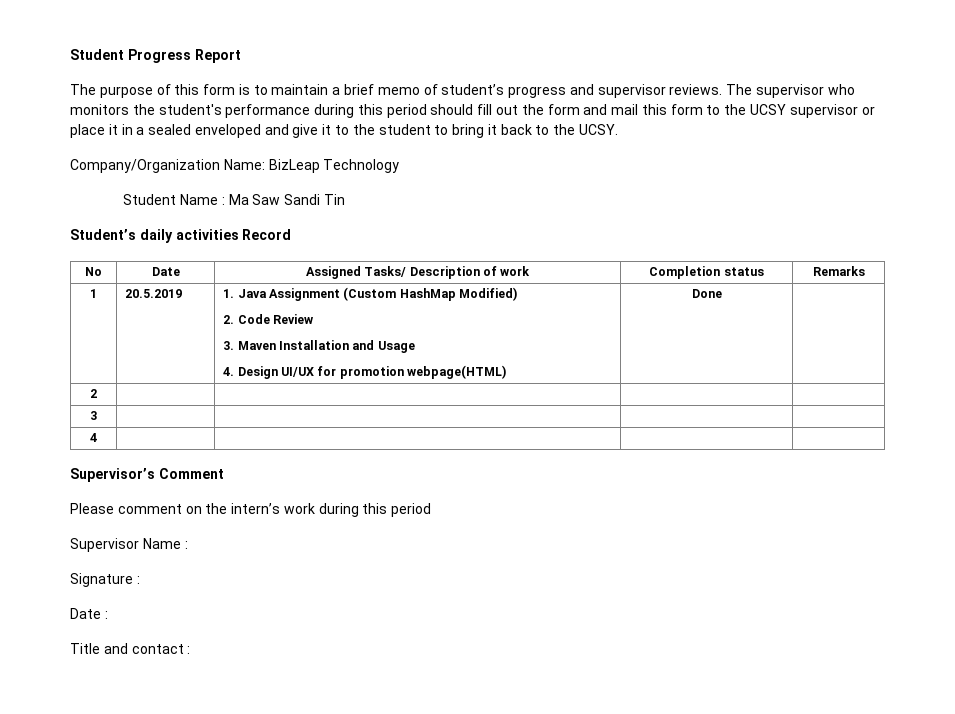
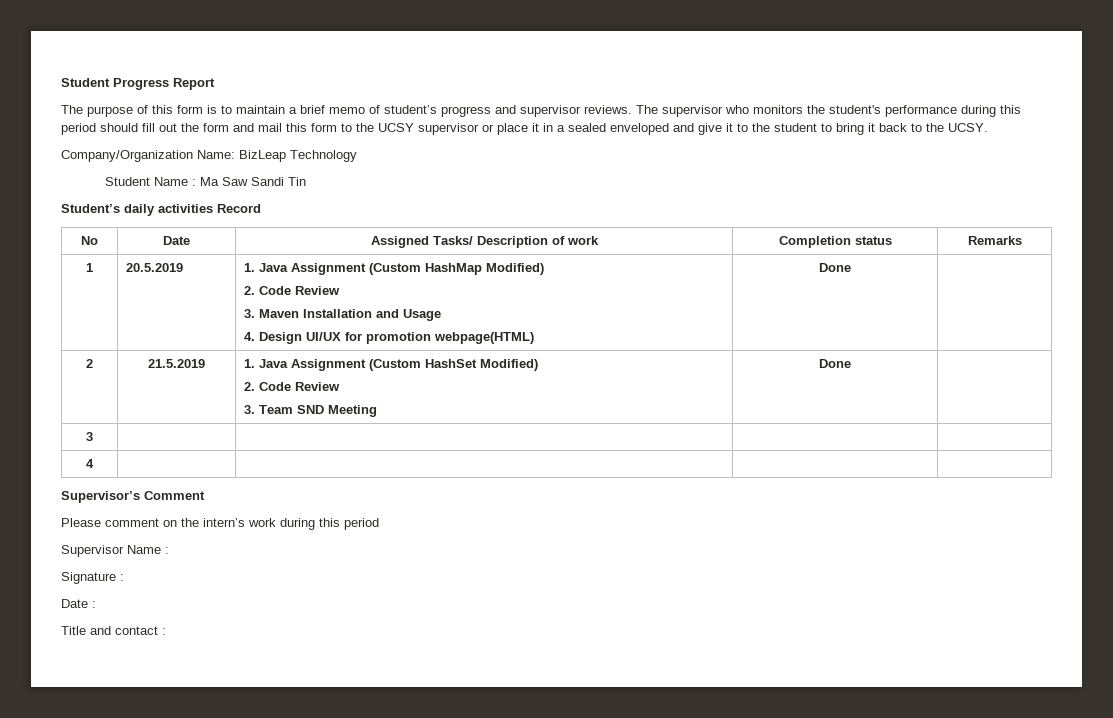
- 2 | | | |
+ 2 | 21.5.2019 | 1. Java Assignment (Custom HashSet Modified)
+ 2. Code Review
+ 3. Team SND Meeting | Done |

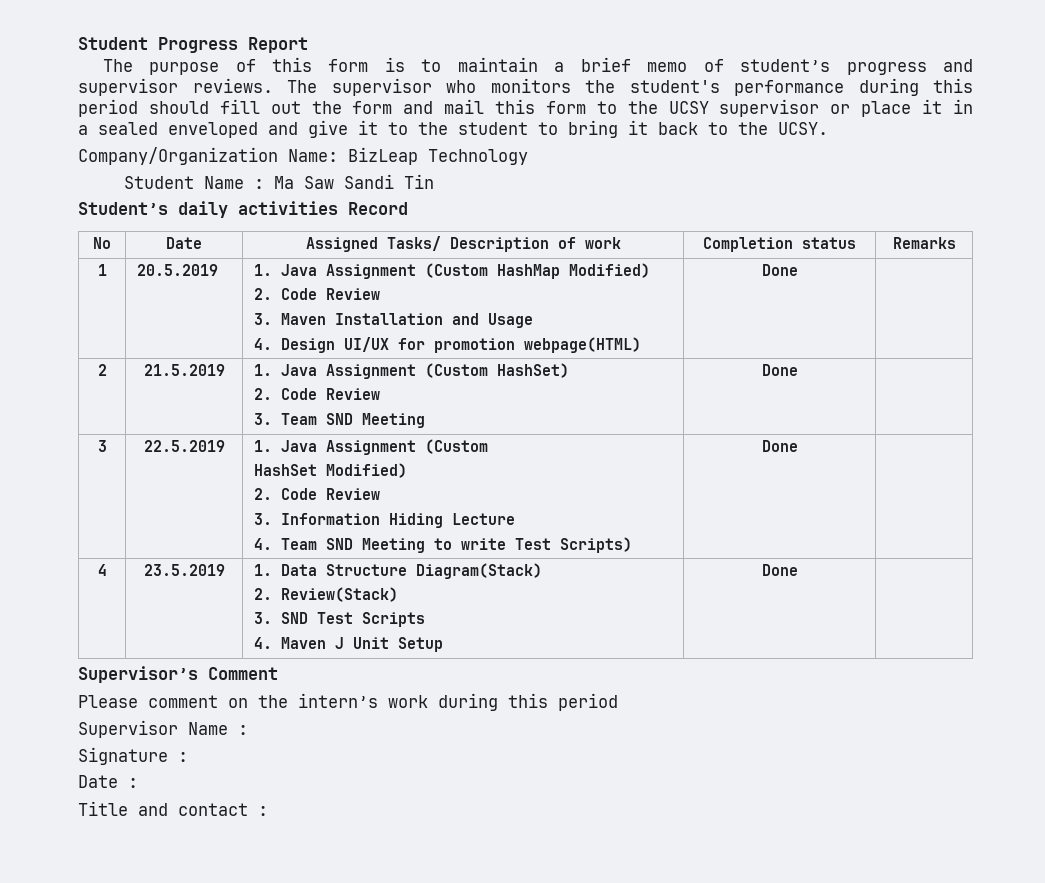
- 2 | 21.5.2019 | 1. Java Assignment (Custom HashSet Modified)
+ 2 | 21.5.2019 | 1. Java Assignment (Custom HashSet)
- 3 | | | |
- 4 | | | |
+ 3 | 22.5.2019 | 1. Java Assignment (Custom
+ HashSet Modified)
+ 2. Code Review
+ 3. Information Hiding Lecture
+ 4. Team SND Meeting to write Test Scripts) | Done |
+ 4 | 23.5.2019 | 1. Data Structure Diagram(Stack)
+ 2. Review(Stack)
+ 3. SND Test Scripts
+ 4. Maven J Unit Setup | Done |

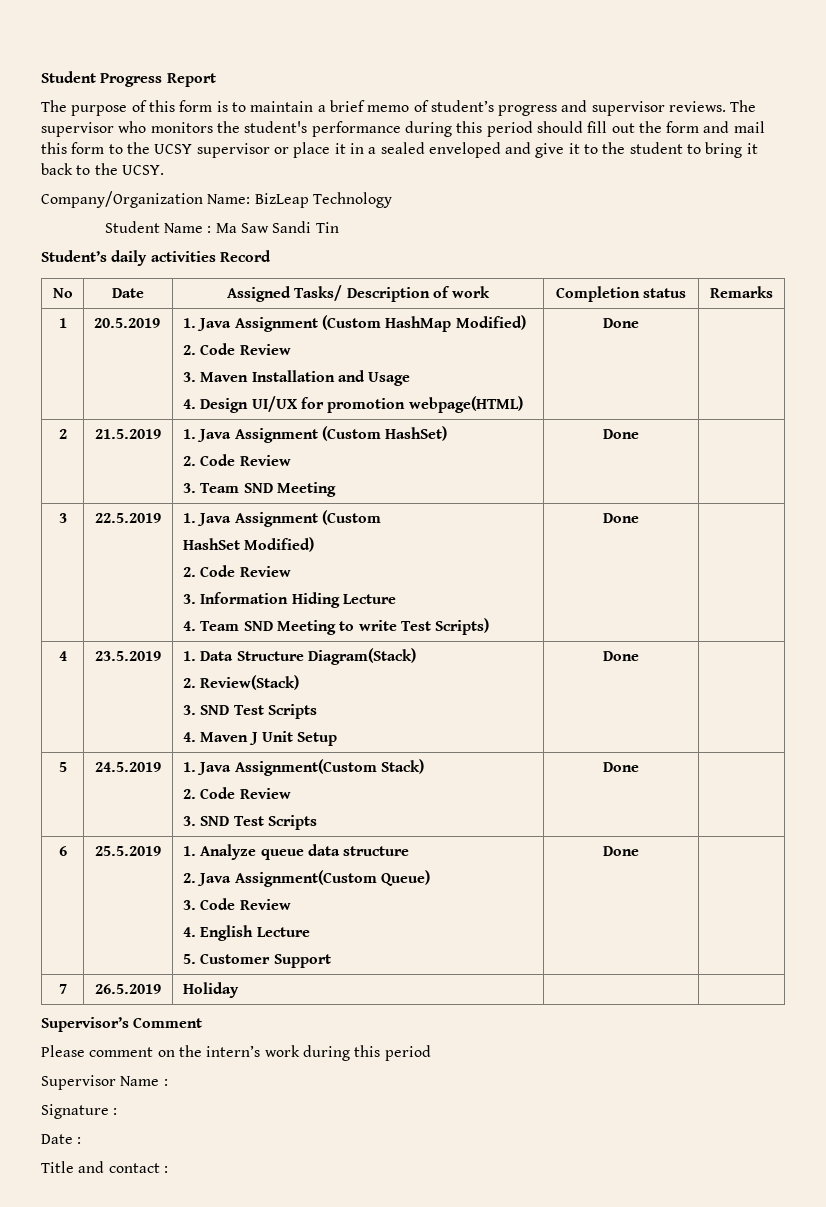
+ 5 | 24.5.2019 | 1. Java Assignment(Custom Stack)
+ 2. Code Review
+ 3. SND Test Scripts | Done |
+ 6 | 25.5.2019 | 1. Analyze queue data structure
+ 2. Java Assignment(Custom Queue)
+ 3. Code Review
+ 4. English Lecture
+ 5. Customer Support | Done |
+ 7 | 26.5.2019 | Holiday | |

